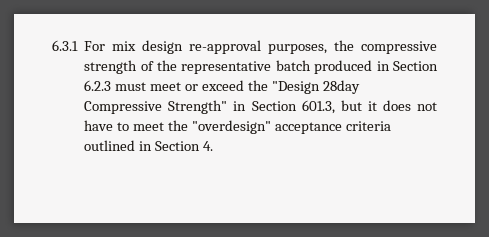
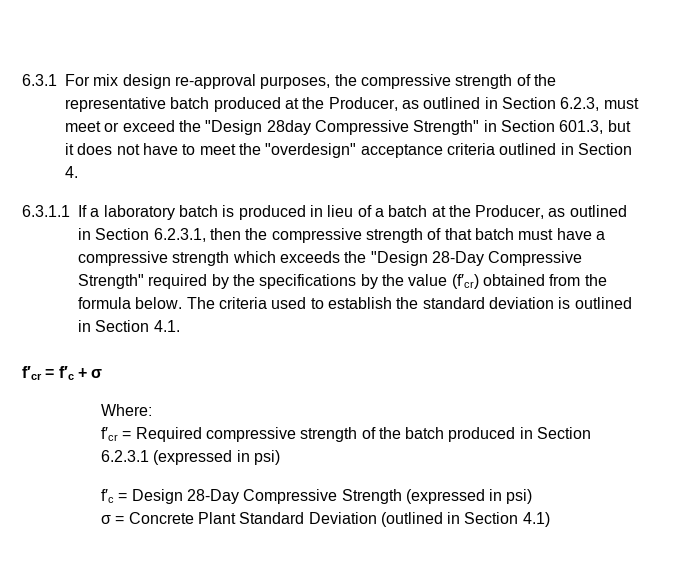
- 6.3.1 For mix design re-approval purposes, the compressive strength of the representative batch produced in Section 6.2.3 must meet or exceed the "Design 28day Compressive Strength" in Section 601.3, but it does not have to meet the "overdesign" acceptance criteria outlined in Section 4.
+ 6.3.1 For mix design re-approval purposes, the compressive strength of the representative batch produced at the Producer, as outlined in Section 6.2.3, must meet or exceed the "Design 28day Compressive Strength" in Section 601.3, but it does not have to meet the "overdesign" acceptance criteria outlined in Section 4.
+ 6.3.1.1 If a laboratory batch is produced in lieu of a batch at the Producer, as outlined in Section 6.2.3.1, then the compressive strength of that batch must have a compressive strength which exceeds the "Design 28-Day Compressive Strength" required by the specifications by the value (f′cr) obtained from the formula below. The criteria used to establish the standard deviation is outlined in Section 4.1.
+ f′cr = f′c + σ
+ Where:
+ f′cr = Required compressive strength of the batch produced in Section 6.2.3.1 (expressed in psi)
+ f′c = Design 28-Day Compressive Strength (expressed in psi)
+ σ = Concrete Plant Standard Deviation (outlined in Section 4.1)

